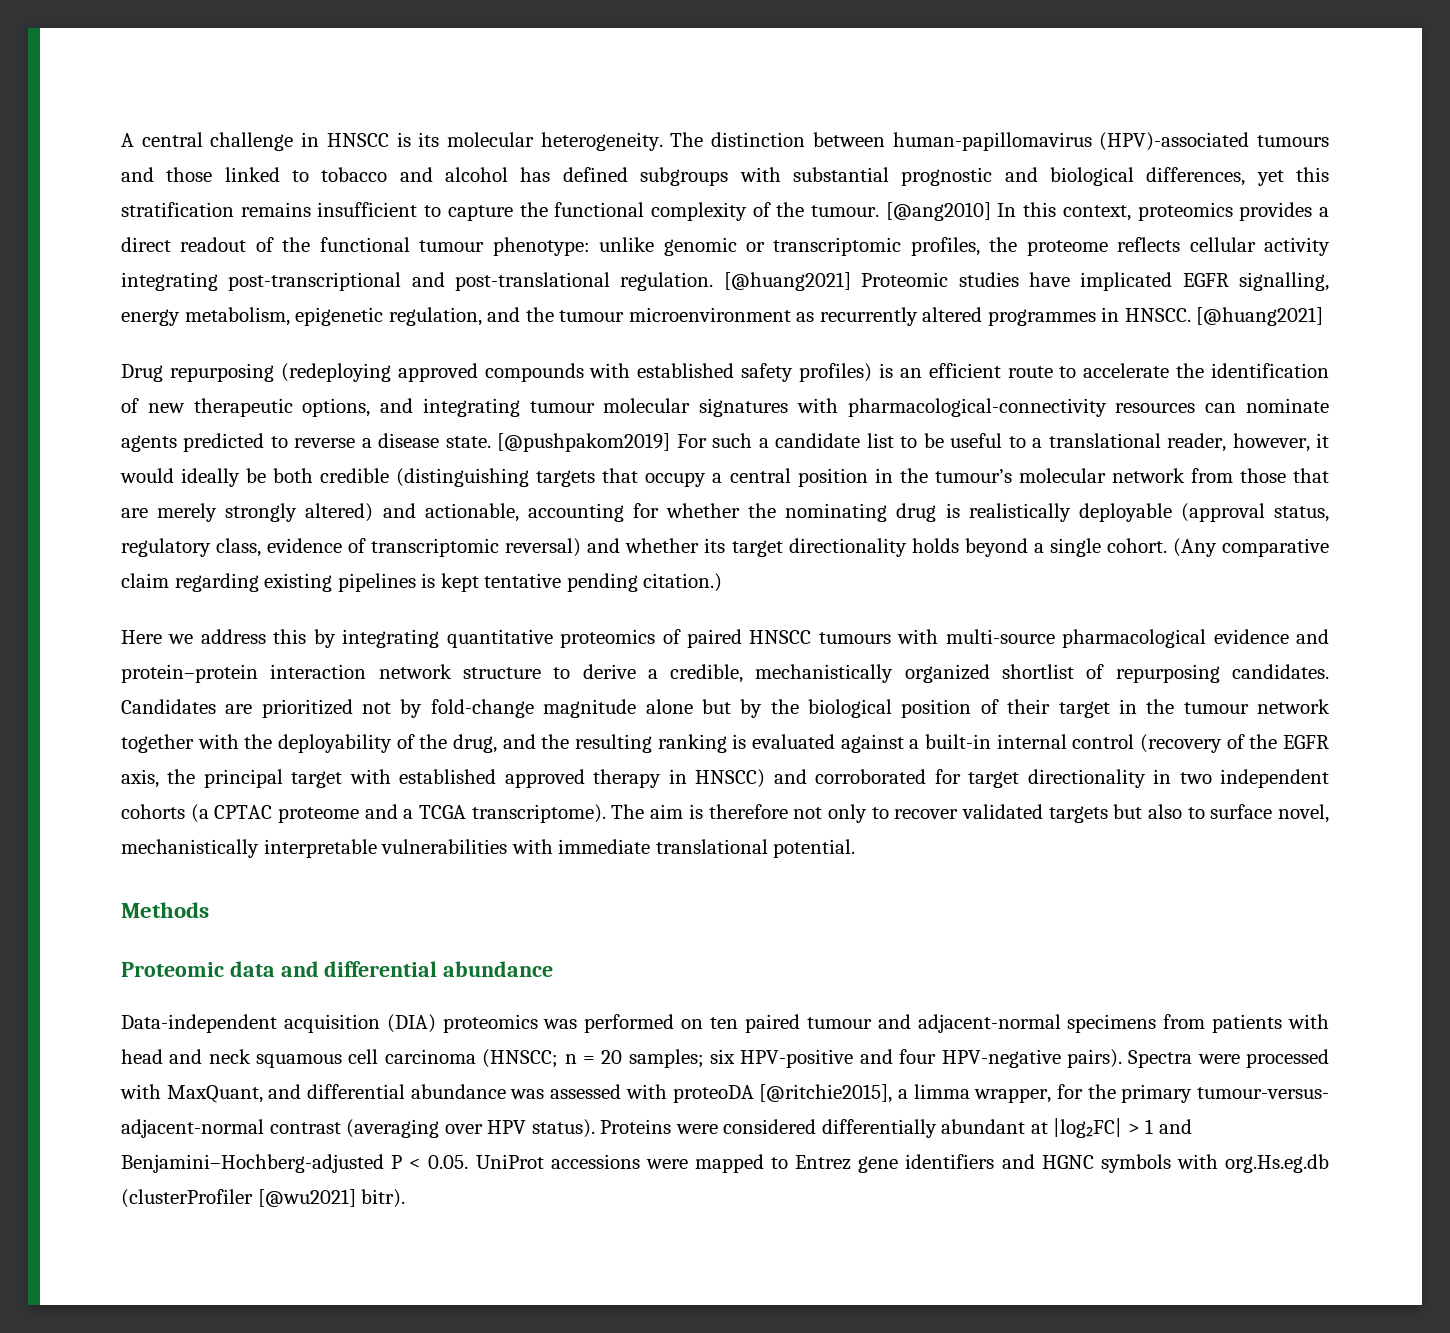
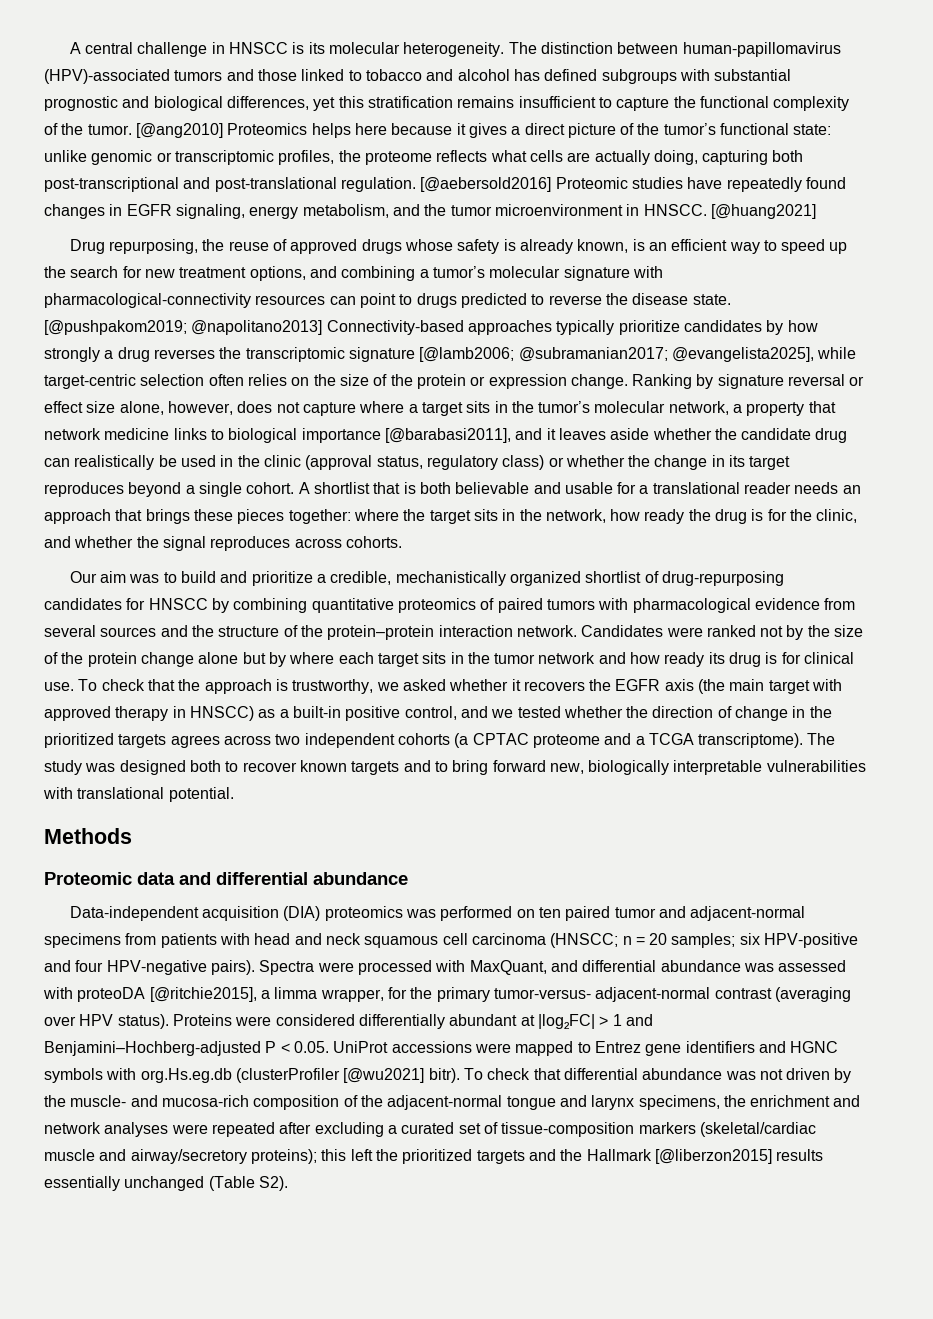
- The distinction between human-papillomavirus (HPV)-associated tumours and those linked to tobacco and alcohol has defined subgroups with substantial prognostic and biological differences, yet this stratification remains insufficient to capture the functional complexity of the tumour. [@ang2010] In this context, proteomics provides a direct readout of the functional tumour phenotype: unlike genomic or transcriptomic profiles, the proteome reflects cellular activity integrating post-transcriptional and post-translational regulation.
+ The distinction between human-papillomavirus (HPV)-associated tumors and those linked to tobacco and alcohol has defined subgroups with substantial prognostic and biological differences, yet this stratification remains insufficient to capture the functional complexity of the tumor. [@ang2010] Proteomics helps here because it gives a direct picture of the tumor’s functional state: unlike genomic or transcriptomic profiles, the proteome reflects what cells are actually doing, capturing both post-transcriptional and post-translational regulation.
- [@huang2021] Proteomic studies have implicated EGFR signalling, energy metabolism, epigenetic regulation, and the tumour microenvironment as recurrently altered programmes in HNSCC. [@huang2021]
- Drug repurposing (redeploying approved compounds with established safety profiles) is an efficient route to accelerate the identification of new therapeutic options, and integrating tumour molecular signatures with pharmacological-connectivity resources can nominate agents predicted to reverse a disease state.
+ [@aebersold2016] Proteomic studies have repeatedly found changes in EGFR signaling, energy metabolism, and the tumor microenvironment in HNSCC. [@huang2021]
+ Drug repurposing, the reuse of approved drugs whose safety is already known, is an efficient way to speed up the search for new treatment options, and combining a tumor’s molecular signature with pharmacological-connectivity resources can point to drugs predicted to reverse the disease state.
- [@pushpakom2019] For such a candidate list to be useful to a translational reader, however, it would ideally be both credible (distinguishing targets that occupy a central position in the tumour’s molecular network from those that are merely strongly altered) and actionable, accounting for whether the nominating drug is realistically deployable (approval status, regulatory class, evidence of transcriptomic reversal) and whether its target directionality holds beyond a single cohort. (Any comparative claim regarding existing pipelines is kept tentative pending citation.)
- Here we address this by integrating quantitative proteomics of paired HNSCC tumours with multi-source pharmacological evidence and protein–protein interaction network structure to derive a credible, mechanistically organized shortlist of repurposing candidates. Candidates are prioritized not by fold-change magnitude alone but by the biological position of their target in the tumour network together with the deployability of the drug, and the resulting ranking is evaluated against a built-in internal control (recovery of the EGFR axis, the principal target with established approved therapy in HNSCC) and corroborated for target directionality in two independent cohorts (a CPTAC proteome and a TCGA transcriptome).
+ [@pushpakom2019; @napolitano2013] Connectivity-based approaches typically prioritize candidates by how strongly a drug reverses the transcriptomic signature [@lamb2006; @subramanian2017; @evangelista2025], while target-centric selection often relies on the size of the protein or expression change. Ranking by signature reversal or effect size alone, however, does not capture where a target sits in the tumor’s molecular network, a property that network medicine links to biological importance [@barabasi2011], and it leaves aside whether the candidate drug can realistically be used in the clinic (approval status, regulatory class) or whether the change in its target reproduces beyond a single cohort. A shortlist that is both believable and usable for a translational reader needs an approach that brings these pieces together: where the target sits in the network, how ready the drug is for the clinic, and whether the signal reproduces across cohorts.
+ Our aim was to build and prioritize a credible, mechanistically organized shortlist of drug-repurposing candidates for HNSCC by combining quantitative proteomics of paired tumors with pharmacological evidence from several sources and the structure of the protein–protein interaction network. Candidates were ranked not by the size of the protein change alone but by where each target sits in the tumor network and how ready its drug is for clinical use. To check that the approach is trustworthy, we asked whether it recovers the EGFR axis (the main target with approved therapy in HNSCC) as a built-in positive control, and we tested whether the direction of change in the prioritized targets agrees across two independent cohorts (a CPTAC proteome and a TCGA transcriptome).
- The aim is therefore not only to recover validated targets but also to surface novel, mechanistically interpretable vulnerabilities with immediate translational potential.
+ The study was designed both to recover known targets and to bring forward new, biologically interpretable vulnerabilities with translational potential.
- Data-independent acquisition (DIA) proteomics was performed on ten paired tumour and adjacent-normal specimens from patients with head and neck squamous cell carcinoma (HNSCC; n = 20 samples; six HPV-positive and four HPV-negative pairs).
+ Data-independent acquisition (DIA) proteomics was performed on ten paired tumor and adjacent-normal specimens from patients with head and neck squamous cell carcinoma (HNSCC; n = 20 samples; six HPV-positive and four HPV-negative pairs).
- Spectra were processed with MaxQuant, and differential abundance was assessed with proteoDA [@ritchie2015], a limma wrapper, for the primary tumour-versus- adjacent-normal contrast (averaging over HPV status).
+ Spectra were processed with MaxQuant, and differential abundance was assessed with proteoDA [@ritchie2015], a limma wrapper, for the primary tumor-versus- adjacent-normal contrast (averaging over HPV status).
+ To check that differential abundance was not driven by the muscle- and mucosa-rich composition of the adjacent-normal tongue and larynx specimens, the enrichment and network analyses were repeated after excluding a curated set of tissue-composition markers (skeletal/cardiac muscle and airway/secretory proteins); this left the prioritized targets and the Hallmark [@liberzon2015] results essentially unchanged (Table S2).

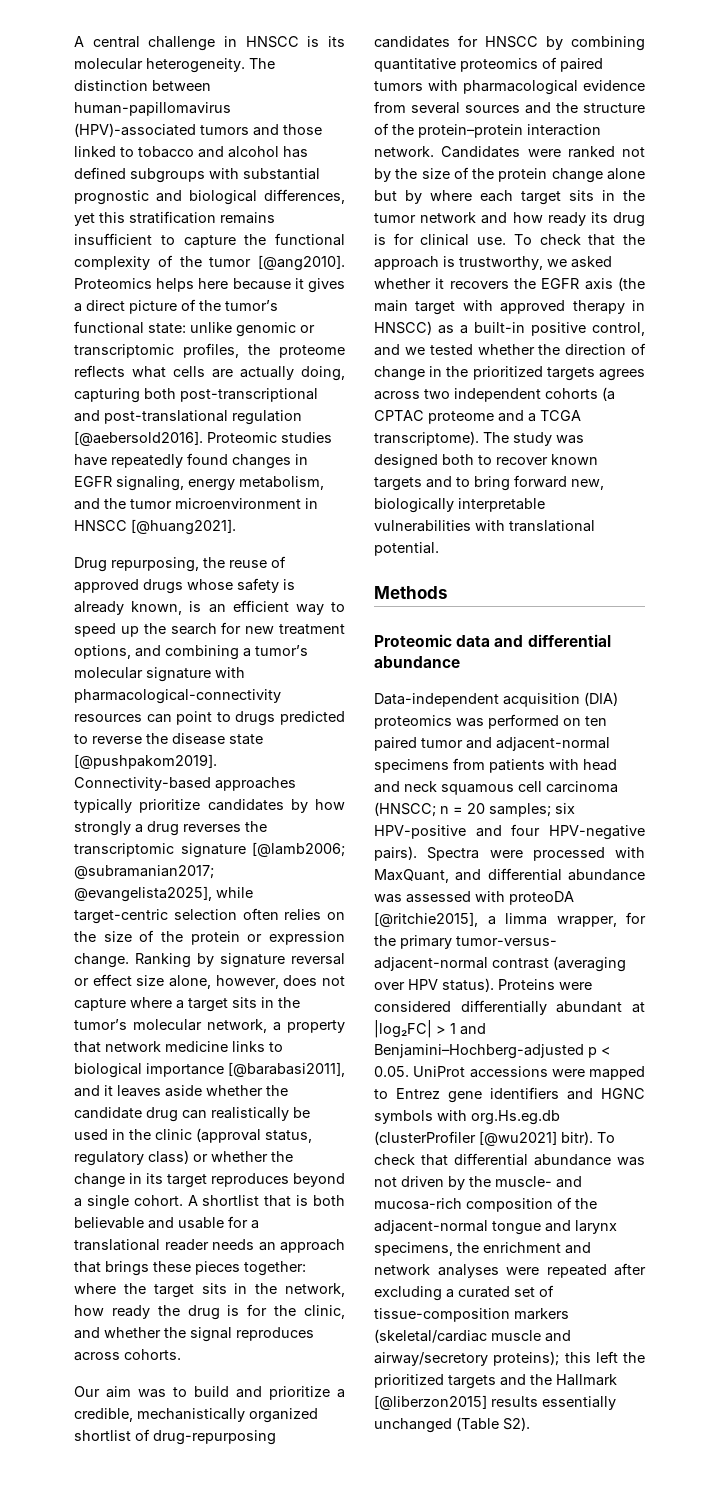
- The distinction between human-papillomavirus (HPV)-associated tumors and those linked to tobacco and alcohol has defined subgroups with substantial prognostic and biological differences, yet this stratification remains insufficient to capture the functional complexity of the tumor. [@ang2010] Proteomics helps here because it gives a direct picture of the tumor’s functional state:
+ The distinction between human-papillomavirus (HPV)-associated tumors and those linked to tobacco and alcohol has defined subgroups with substantial prognostic and biological differences, yet this stratification remains insufficient to capture the functional complexity of the tumor [@ang2010]. Proteomics helps here because it gives a direct picture of the tumor’s functional state:
- unlike genomic or transcriptomic profiles, the proteome reflects what cells are actually doing, capturing both post-transcriptional and post-translational regulation. [@aebersold2016] Proteomic studies have repeatedly found changes in EGFR signaling, energy metabolism, and the tumor microenvironment in HNSCC. [@huang2021]
+ unlike genomic or transcriptomic profiles, the proteome reflects what cells are actually doing, capturing both post-transcriptional and post-translational regulation [@aebersold2016]. Proteomic studies have repeatedly found changes in EGFR signaling, energy metabolism, and the tumor microenvironment in HNSCC [@huang2021].
- Drug repurposing, the reuse of approved drugs whose safety is already known, is an efficient way to speed up the search for new treatment options, and combining a tumor’s molecular signature with pharmacological-connectivity resources can point to drugs predicted to reverse the disease state. [@pushpakom2019; @napolitano2013] Connectivity-based approaches typically prioritize candidates by how strongly a drug reverses the transcriptomic signature [@lamb2006;
+ Drug repurposing, the reuse of approved drugs whose safety is already known, is an efficient way to speed up the search for new treatment options, and combining a tumor’s molecular signature with pharmacological-connectivity resources can point to drugs predicted to reverse the disease state [@pushpakom2019]. Connectivity-based approaches typically prioritize candidates by how strongly a drug reverses the transcriptomic signature [@lamb2006;
- Proteins were considered differentially abundant at |log₂FC| > 1 and Benjamini–Hochberg-adjusted P < 0.05. UniProt accessions were mapped to Entrez gene identifiers and HGNC symbols with org.Hs.eg.db (clusterProfiler [@wu2021] bitr).
+ Proteins were considered differentially abundant at |log₂FC| > 1 and Benjamini–Hochberg-adjusted p < 0.05. UniProt accessions were mapped to Entrez gene identifiers and HGNC symbols with org.Hs.eg.db (clusterProfiler [@wu2021] bitr).

